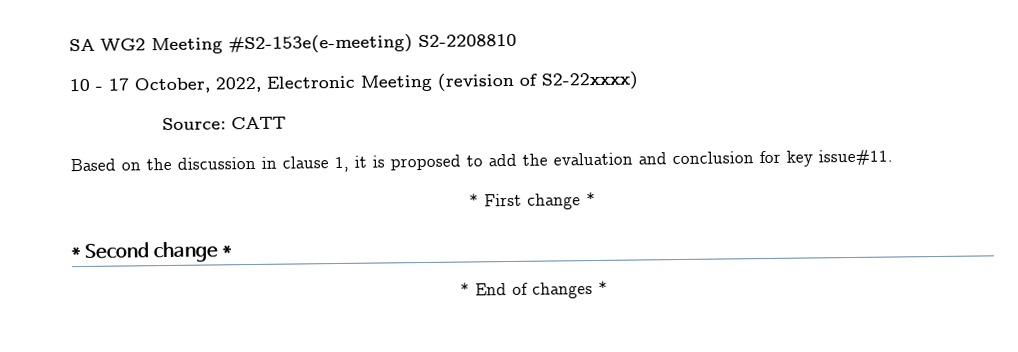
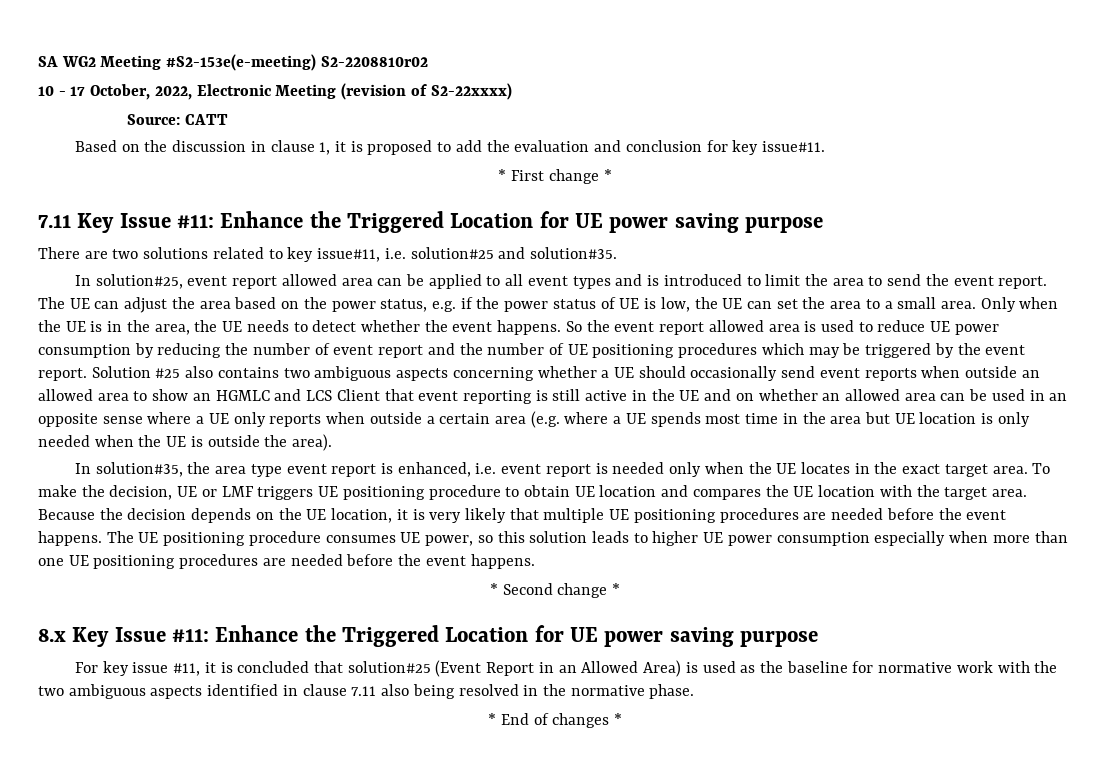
- SA WG2 Meeting #S2-153e(e-meeting) S2-2208810
+ SA WG2 Meeting #S2-153e(e-meeting) S2-2208810r02
+ 7.11 Key Issue #11: Enhance the Triggered Location for UE power saving purpose
+ There are two solutions related to key issue#11, i.e. solution#25 and solution#35.
+ In solution#25, event report allowed area can be applied to all event types and is introduced to limit the area to send the event report. The UE can adjust the area based on the power status, e.g. if the power status of UE is low, the UE can set the area to a small area. Only when the UE is in the area, the UE needs to detect whether the event happens. So the event report allowed area is used to reduce UE power consumption by reducing the number of event report and the number of UE positioning procedures which may be triggered by the event report. Solution #25 also contains two ambiguous aspects concerning whether a UE should occasionally send event reports when outside an allowed area to show an HGMLC and LCS Client that event reporting is still active in the UE and on whether an allowed area can be used in an opposite sense where a UE only reports when outside a certain area (e.g. where a UE spends most time in the area but UE location is only needed when the UE is outside the area).
+ In solution#35, the area type event report is enhanced, i.e. event report is needed only when the UE locates in the exact target area. To make the decision, UE or LMF triggers UE positioning procedure to obtain UE location and compares the UE location with the target area. Because the decision depends on the UE location, it is very likely that multiple UE positioning procedures are needed before the event happens. The UE positioning procedure consumes UE power, so this solution leads to higher UE power consumption especially when more than one UE positioning procedures are needed before the event happens.
  * Second change *
+ 8.x Key Issue #11: Enhance the Triggered Location for UE power saving purpose
+ For key issue #11, it is concluded that solution#25 (Event Report in an Allowed Area) is used as the baseline for normative work with the two ambiguous aspects identified in clause 7.11 also being resolved in the normative phase.

